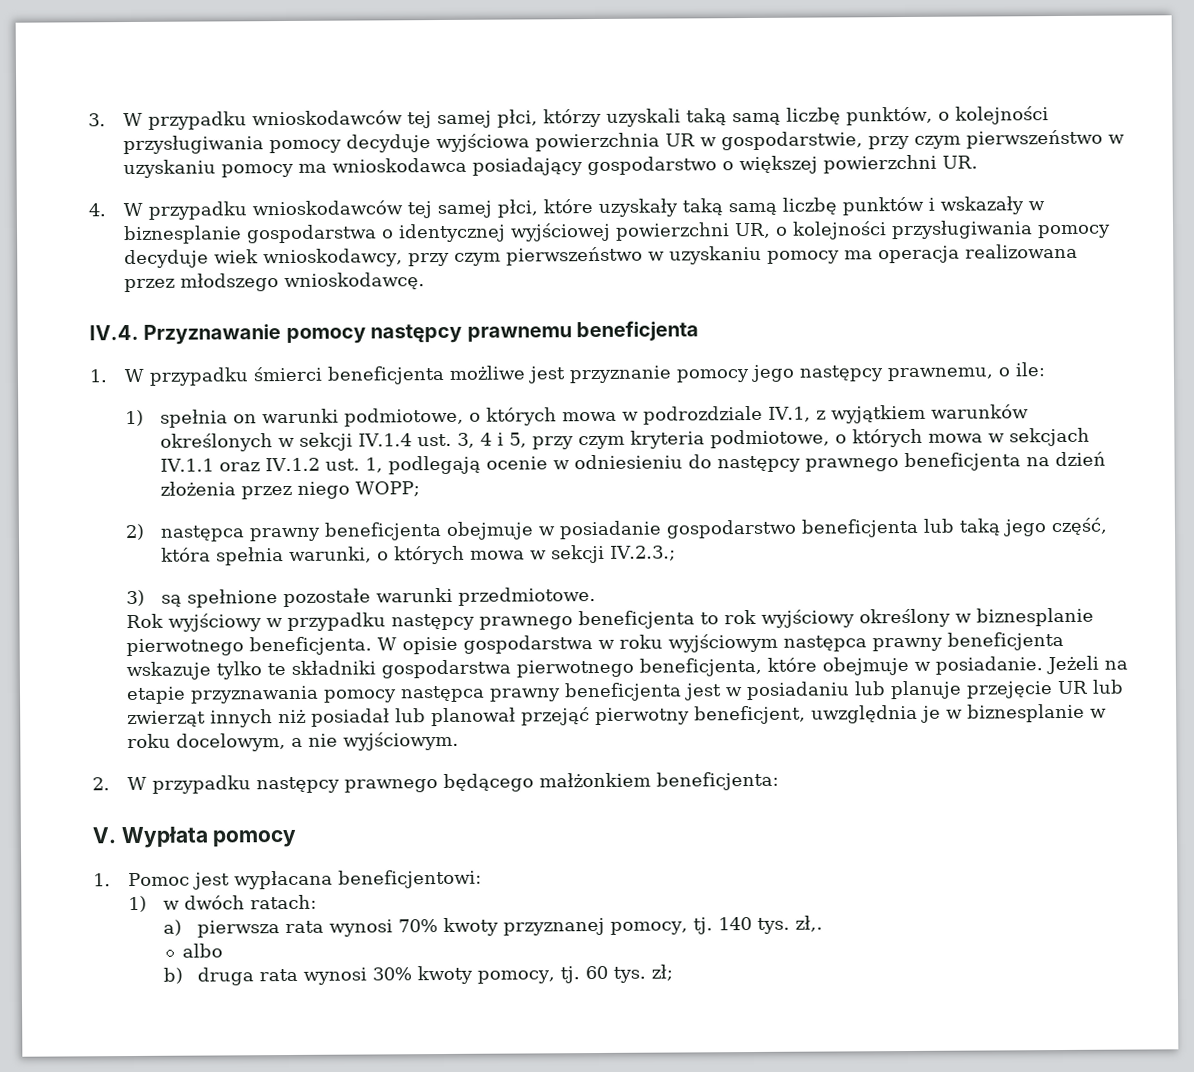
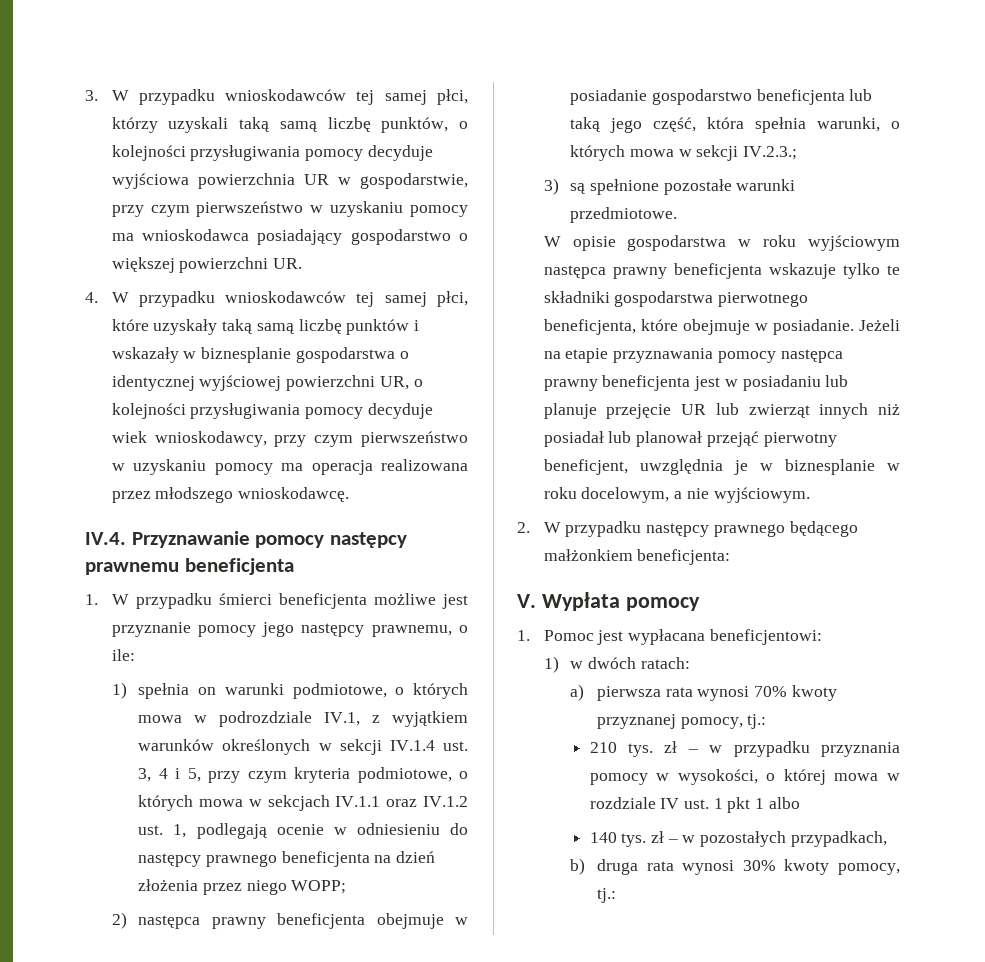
- Rok wyjściowy w przypadku następcy prawnego beneficjenta to rok wyjściowy określony w biznesplanie pierwotnego beneficjenta.
- a) pierwsza rata wynosi 70% kwoty przyznanej pomocy, tj. 140 tys. zł,.
- albo
+ a) pierwsza rata wynosi 70% kwoty przyznanej pomocy, tj.:
+ 210 tys. zł – w przypadku przyznania pomocy w wysokości, o której mowa w rozdziale IV ust. 1 pkt 1 albo
+ 140 tys. zł – w pozostałych przypadkach,
- b) druga rata wynosi 30% kwoty pomocy, tj. 60 tys. zł;
+ b) druga rata wynosi 30% kwoty pomocy, tj.:

